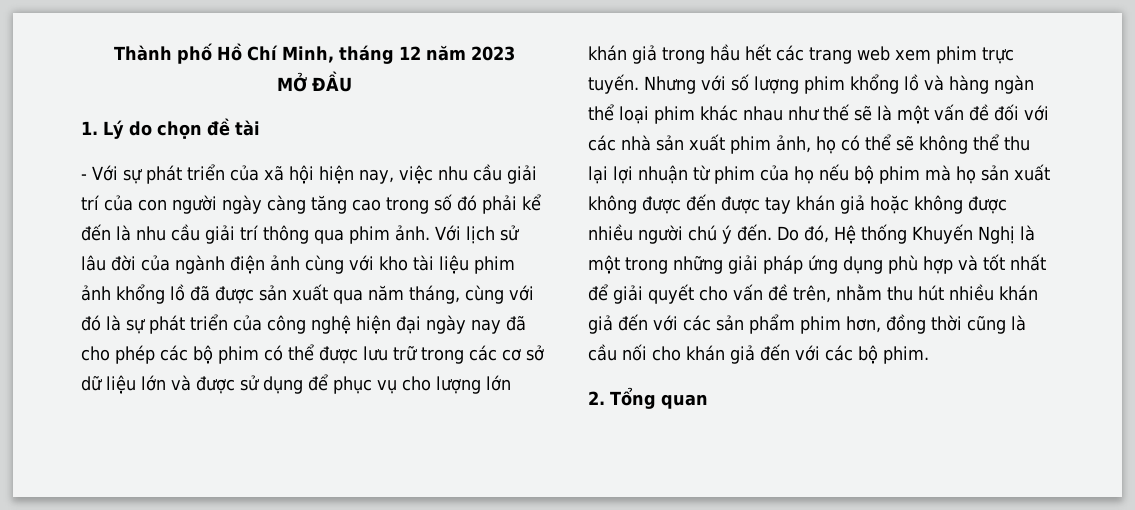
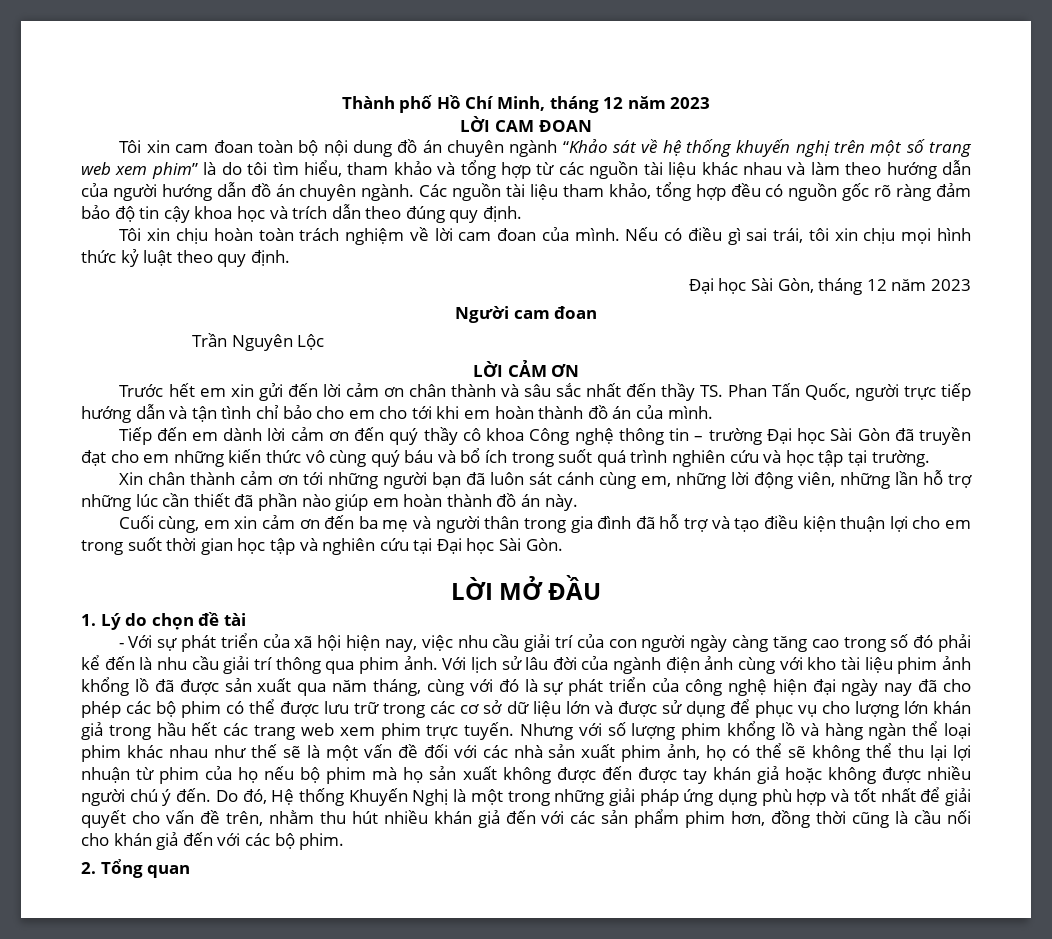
- MỞ ĐẦU
+ LỜI CAM ĐOAN
+ Tôi xin cam đoan toàn bộ nội dung đồ án chuyên ngành “Khảo sát về hệ thống khuyến nghị trên một số trang web xem phim” là do tôi tìm hiểu, tham khảo và tổng hợp từ các nguồn tài liệu khác nhau và làm theo hướng dẫn của người hướng dẫn đồ án chuyên ngành. Các nguồn tài liệu tham khảo, tổng hợp đều có nguồn gốc rõ ràng đảm bảo độ tin cậy khoa học và trích dẫn theo đúng quy định.
+ Tôi xin chịu hoàn toàn trách nghiệm về lời cam đoan của mình. Nếu có điều gì sai trái, tôi xin chịu mọi hình thức kỷ luật theo quy định.
+ Đại học Sài Gòn, tháng 12 năm 2023
+ Người cam đoan
+ Trần Nguyên Lộc
+ LỜI CẢM ƠN
+ Trước hết em xin gửi đến lời cảm ơn chân thành và sâu sắc nhất đến thầy TS. Phan Tấn Quốc, người trực tiếp hướng dẫn và tận tình chỉ bảo cho em cho tới khi em hoàn thành đồ án của mình.
+ Tiếp đến em dành lời cảm ơn đến quý thầy cô khoa Công nghệ thông tin – trường Đại học Sài Gòn đã truyền đạt cho em những kiến thức vô cùng quý báu và bổ ích trong suốt quá trình nghiên cứu và học tập tại trường.
+ Xin chân thành cảm ơn tới những người bạn đã luôn sát cánh cùng em, những lời động viên, những lần hỗ trợ những lúc cần thiết đã phần nào giúp em hoàn thành đồ án này.
+ Cuối cùng, em xin cảm ơn đến ba mẹ và người thân trong gia đình đã hỗ trợ và tạo điều kiện thuận lợi cho em trong suốt thời gian học tập và nghiên cứu tại Đại học Sài Gòn.
+ LỜI MỞ ĐẦU

